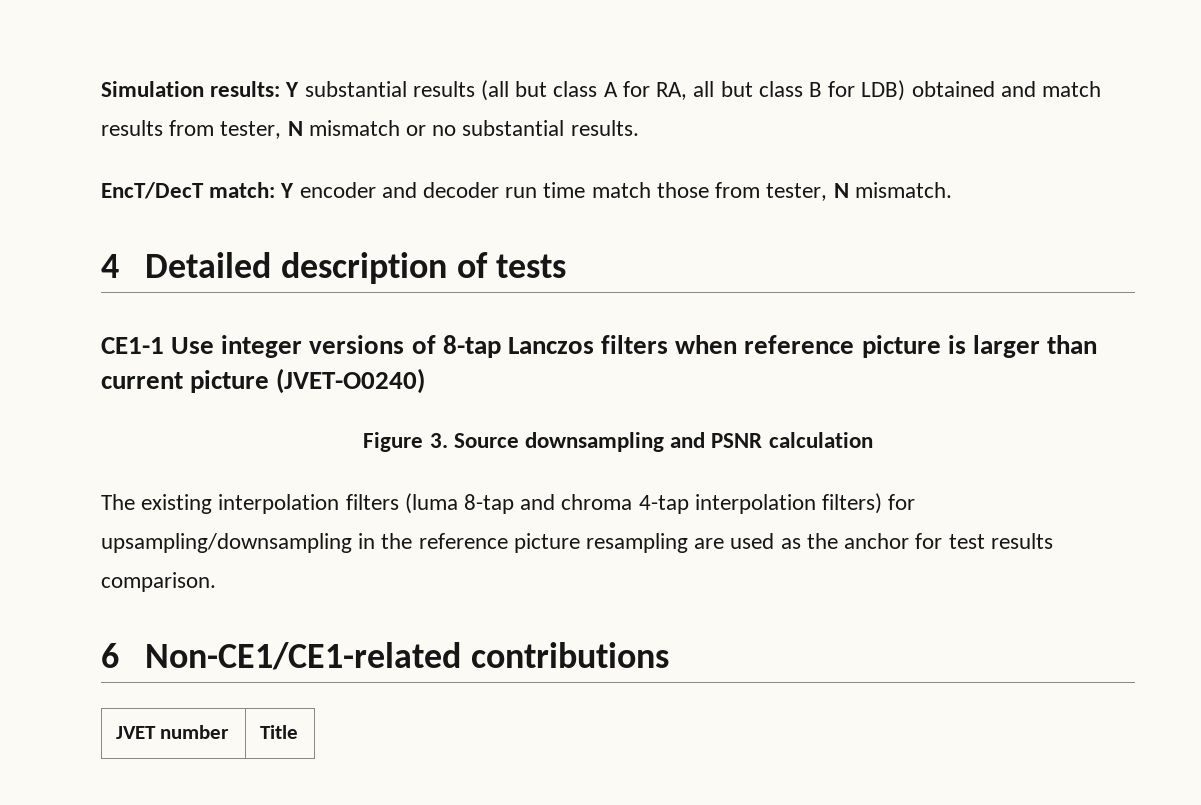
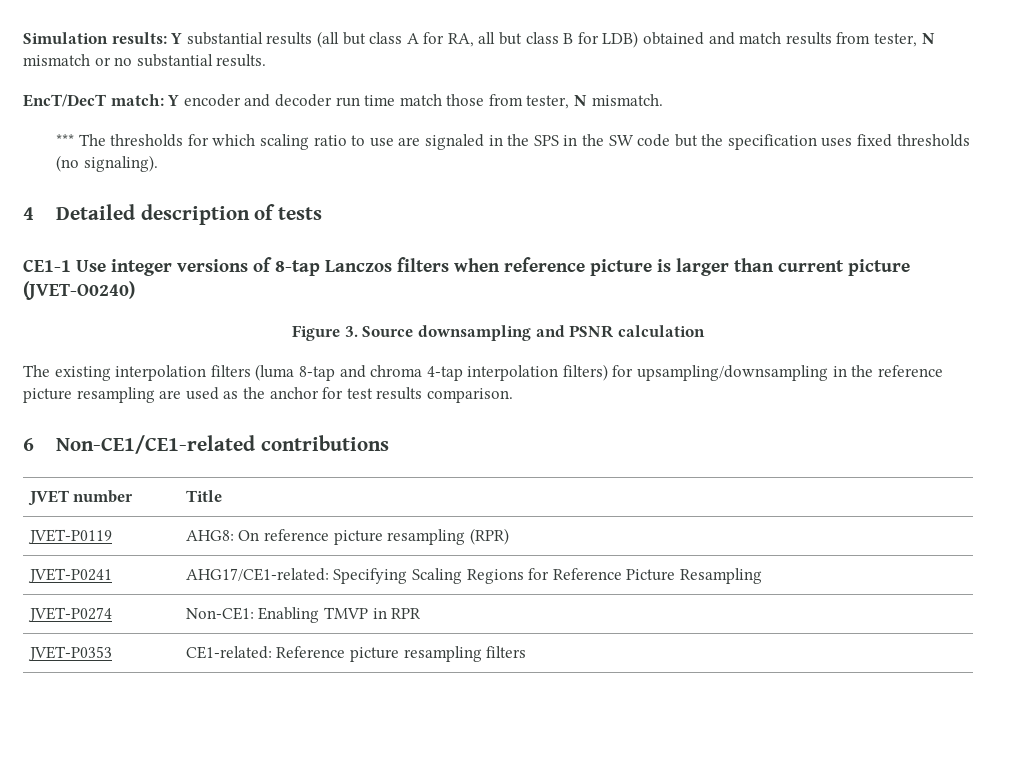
+ *** The thresholds for which scaling ratio to use are signaled in the SPS in the SW code but the specification uses fixed thresholds (no signaling).
+ JVET-P0119 | AHG8: On reference picture resampling (RPR)
+ JVET-P0241 | AHG17/CE1-related: Specifying Scaling Regions for Reference Picture Resampling
+ JVET-P0274 | Non-CE1: Enabling TMVP in RPR
+ JVET-P0353 | CE1-related: Reference picture resampling filters

